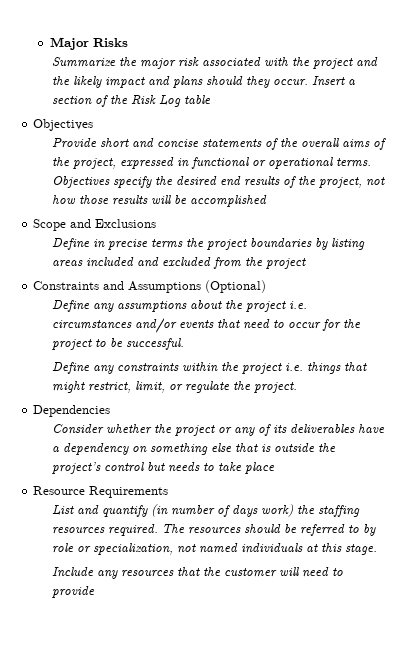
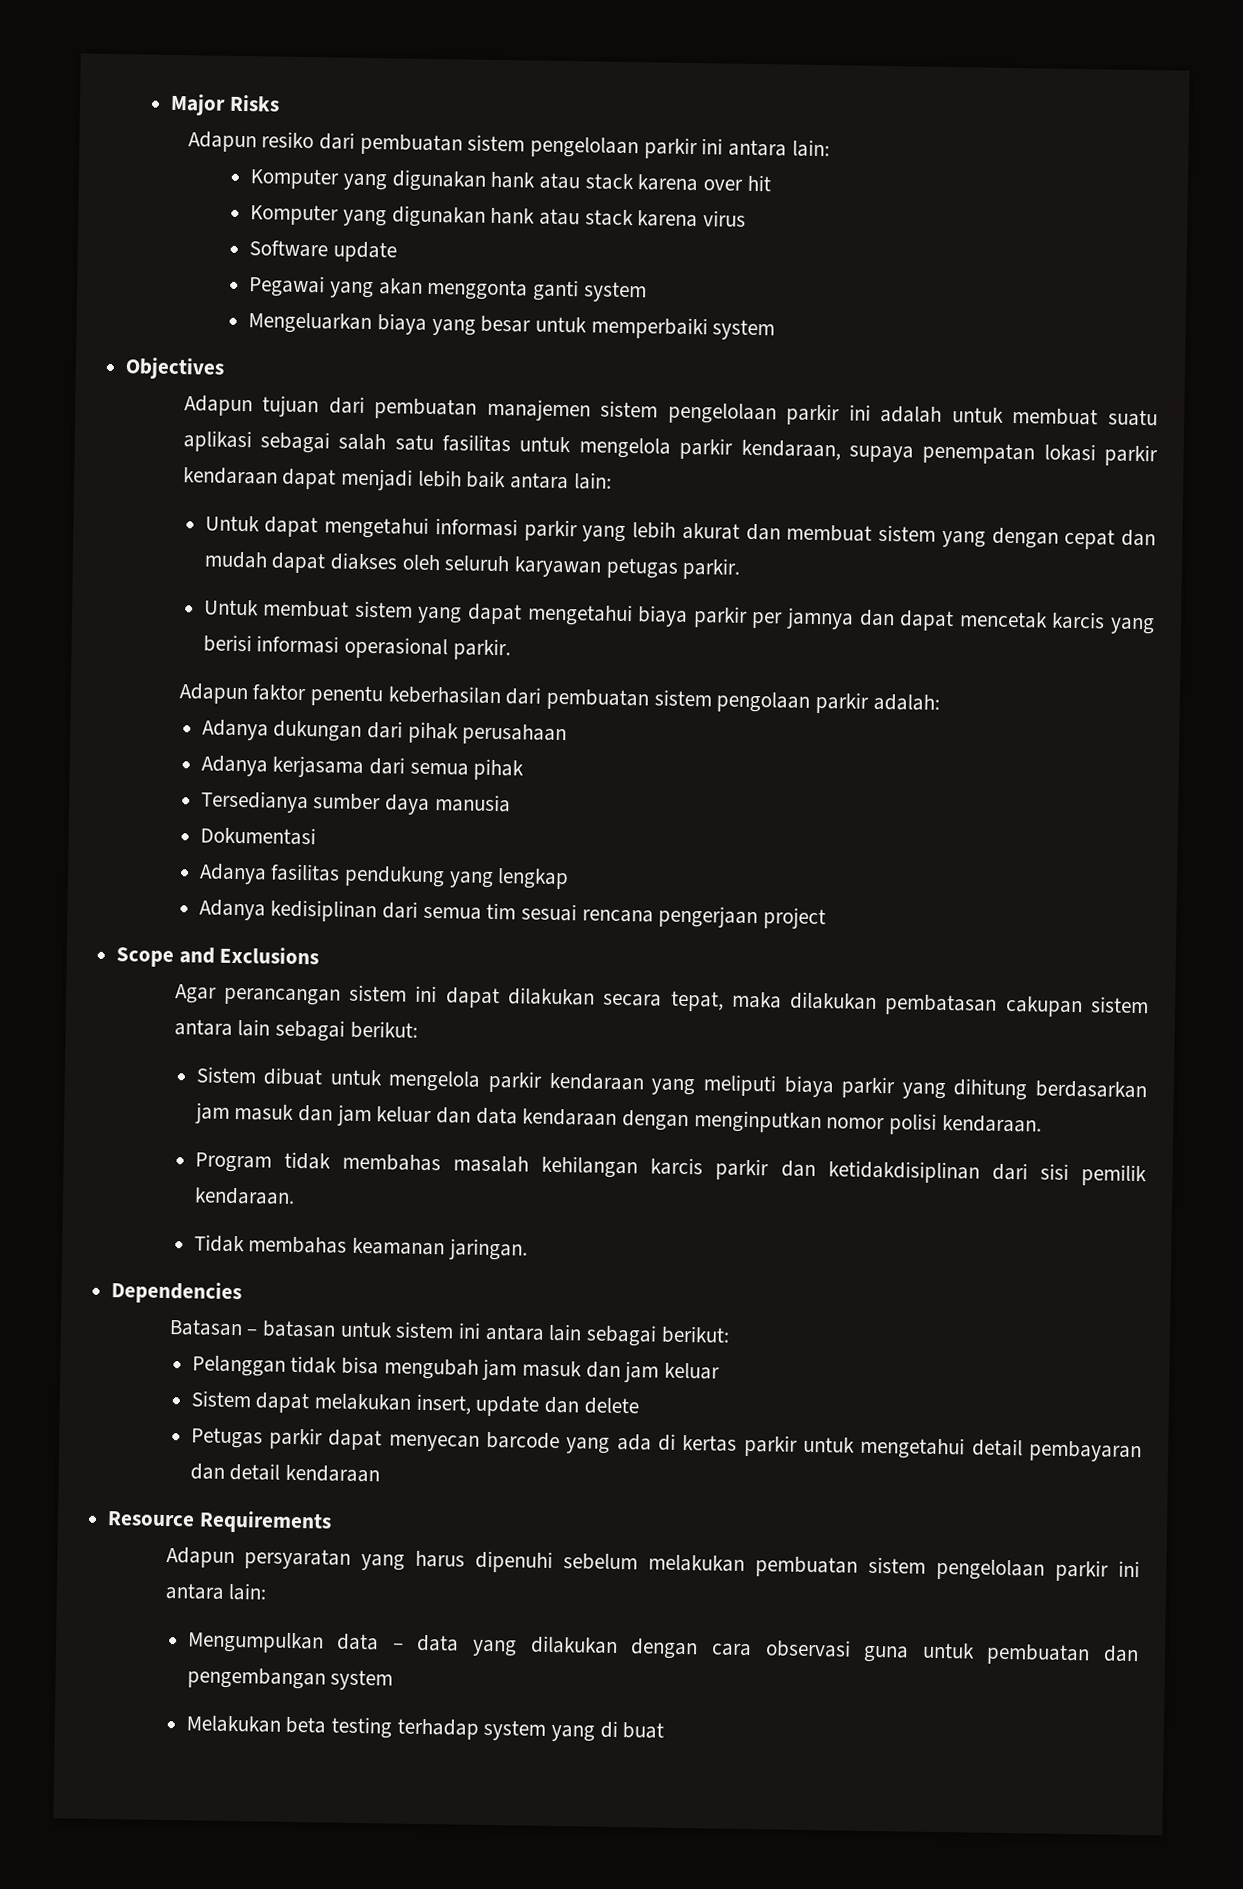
- Summarize the major risk associated with the project and the likely impact and plans should they occur. Insert a section of the Risk Log table
+ Adapun resiko dari pembuatan sistem pengelolaan parkir ini antara lain:
+ Komputer yang digunakan hank atau stack karena over hit
+ Komputer yang digunakan hank atau stack karena virus
+ Software update
+ Pegawai yang akan menggonta ganti system
+ Mengeluarkan biaya yang besar untuk memperbaiki system
  Objectives
- Provide short and concise statements of the overall aims of the project, expressed in functional or operational terms. Objectives specify the desired end results of the project, not how those results will be accomplished
+ Adapun tujuan dari pembuatan manajemen sistem pengelolaan parkir ini adalah untuk membuat suatu aplikasi sebagai salah satu fasilitas untuk mengelola parkir kendaraan, supaya penempatan lokasi parkir kendaraan dapat menjadi lebih baik antara lain:
+ Untuk dapat mengetahui informasi parkir yang lebih akurat dan membuat sistem yang dengan cepat dan mudah dapat diakses oleh seluruh karyawan petugas parkir.
+ Untuk membuat sistem yang dapat mengetahui biaya parkir per jamnya dan dapat mencetak karcis yang berisi informasi operasional parkir.
+ Adapun faktor penentu keberhasilan dari pembuatan sistem pengolaan parkir adalah:
+ Adanya dukungan dari pihak perusahaan
+ Adanya kerjasama dari semua pihak
+ Tersedianya sumber daya manusia
+ Dokumentasi
+ Adanya fasilitas pendukung yang lengkap
+ Adanya kedisiplinan dari semua tim sesuai rencana pengerjaan project
  Scope and Exclusions
- Define in precise terms the project boundaries by listing areas included and excluded from the project
- Constraints and Assumptions (Optional)
- Define any assumptions about the project i.e. circumstances and/or events that need to occur for the project to be successful.
- Define any constraints within the project i.e. things that might restrict, limit, or regulate the project.
+ Agar perancangan sistem ini dapat dilakukan secara tepat, maka dilakukan pembatasan cakupan sistem antara lain sebagai berikut:
+ Sistem dibuat untuk mengelola parkir kendaraan yang meliputi biaya parkir yang dihitung berdasarkan jam masuk dan jam keluar dan data kendaraan dengan menginputkan nomor polisi kendaraan.
+ Program tidak membahas masalah kehilangan karcis parkir dan ketidakdisiplinan dari sisi pemilik kendaraan.
+ Tidak membahas keamanan jaringan.
  Dependencies
- Consider whether the project or any of its deliverables have a dependency on something else that is outside the project’s control but needs to take place
+ Batasan – batasan untuk sistem ini antara lain sebagai berikut:
+ Pelanggan tidak bisa mengubah jam masuk dan jam keluar
+ Sistem dapat melakukan insert, update dan delete
+ Petugas parkir dapat menyecan barcode yang ada di kertas parkir untuk mengetahui detail pembayaran dan detail kendaraan
  Resource Requirements
- List and quantify (in number of days work) the staffing resources required. The resources should be referred to by role or specialization, not named individuals at this stage.
- Include any resources that the customer will need to provide
+ Adapun persyaratan yang harus dipenuhi sebelum melakukan pembuatan sistem pengelolaan parkir ini antara lain:
+ Mengumpulkan data – data yang dilakukan dengan cara observasi guna untuk pembuatan dan pengembangan system
+ Melakukan beta testing terhadap system yang di buat

